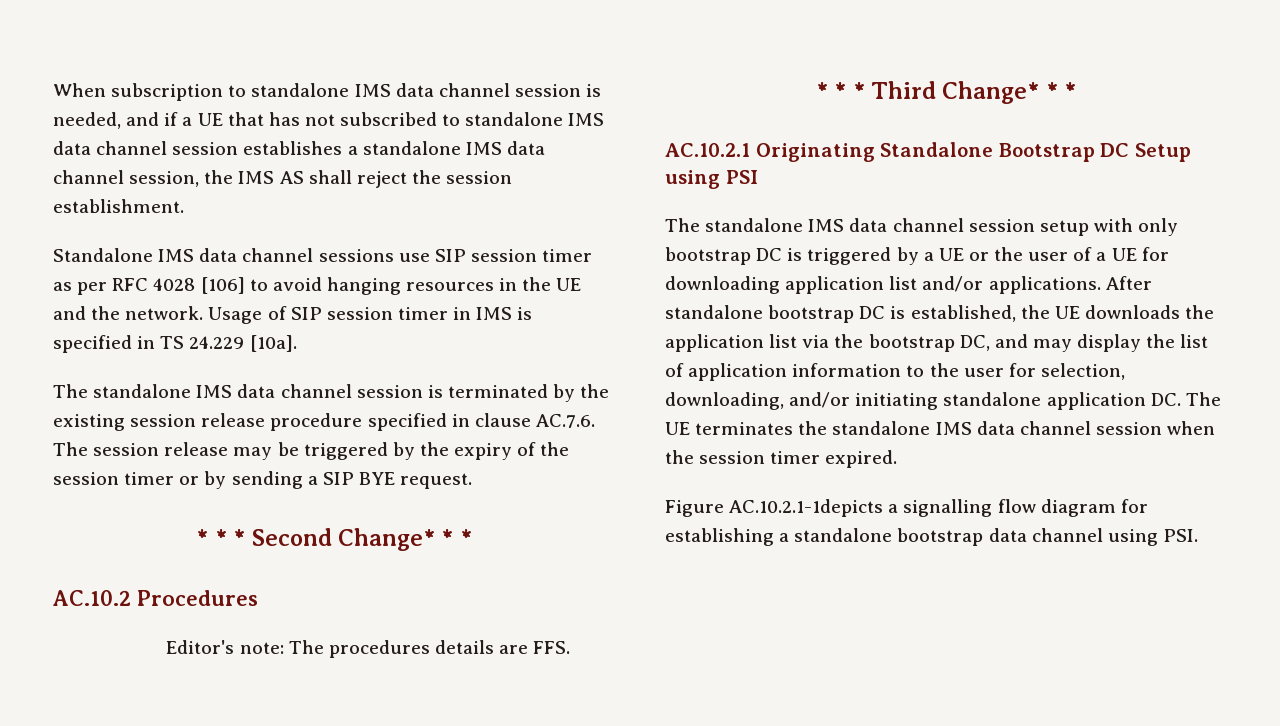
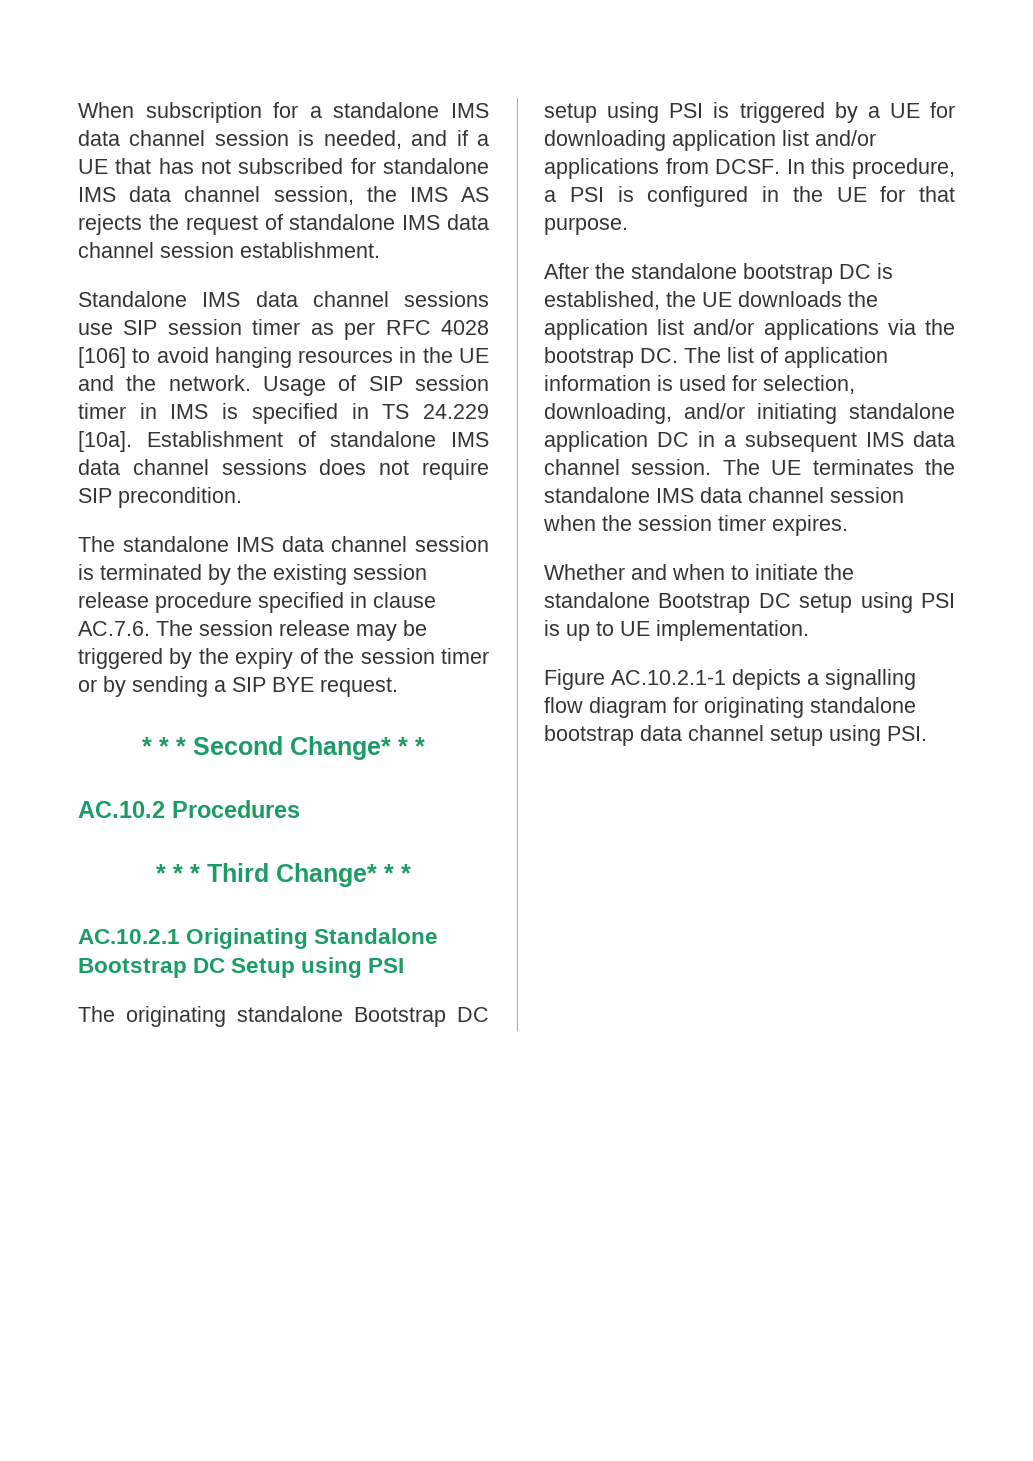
- When subscription to standalone IMS data channel session is needed, and if a UE that has not subscribed to standalone IMS data channel session establishes a standalone IMS data channel session, the IMS AS shall reject the session establishment.
+ When subscription for a standalone IMS data channel session is needed, and if a UE that has not subscribed for standalone IMS data channel session, the IMS AS rejects the request of standalone IMS data channel session establishment.
+ Establishment of standalone IMS data channel sessions does not require SIP precondition.
- Editor's note: The procedures details are FFS.
- The standalone IMS data channel session setup with only bootstrap DC is triggered by a UE or the user of a UE for downloading application list and/or applications. After standalone bootstrap DC is established, the UE downloads the application list via the bootstrap DC, and may display the list of application information to the user for selection, downloading, and/or initiating standalone application DC. The UE terminates the standalone IMS data channel session when the session timer expired.
+ The originating standalone Bootstrap DC setup using PSI is triggered by a UE for downloading application list and/or applications from DCSF. In this procedure, a PSI is configured in the UE for that purpose.
+ After the standalone bootstrap DC is established, the UE downloads the application list and/or applications via the bootstrap DC. The list of application information is used for selection, downloading, and/or initiating standalone application DC in a subsequent IMS data channel session. The UE terminates the standalone IMS data channel session when the session timer expires.
+ Whether and when to initiate the standalone Bootstrap DC setup using PSI is up to UE implementation.
- Figure AC.10.2.1-1depicts a signalling flow diagram for establishing a standalone bootstrap data channel using PSI.
+ Figure AC.10.2.1-1 depicts a signalling flow diagram for originating standalone bootstrap data channel setup using PSI.

